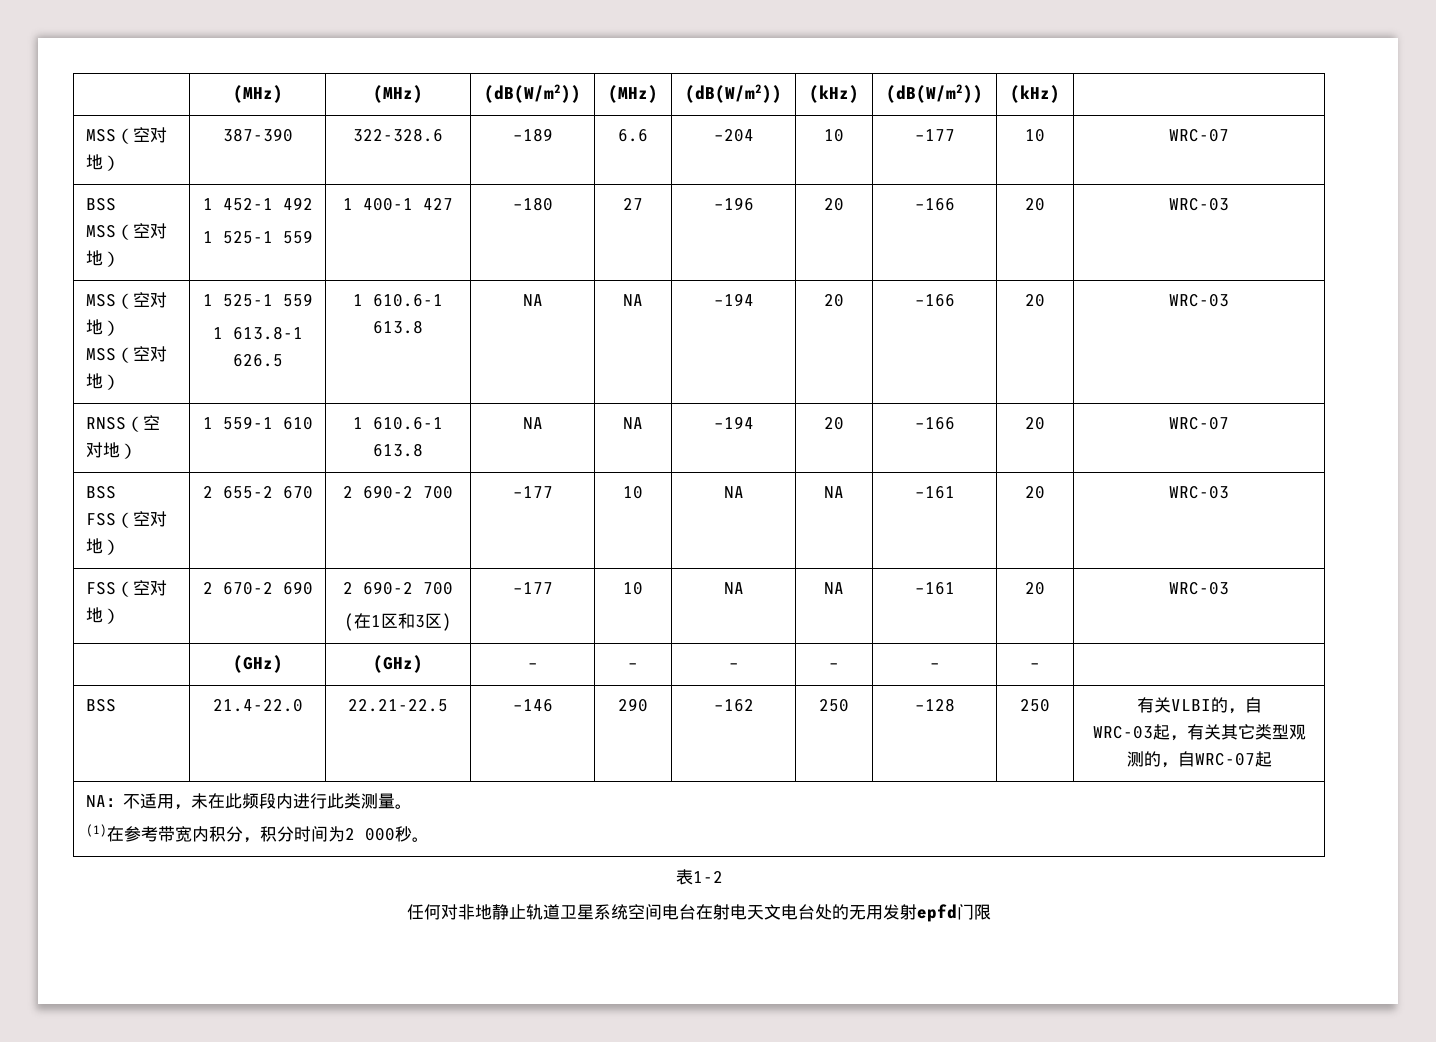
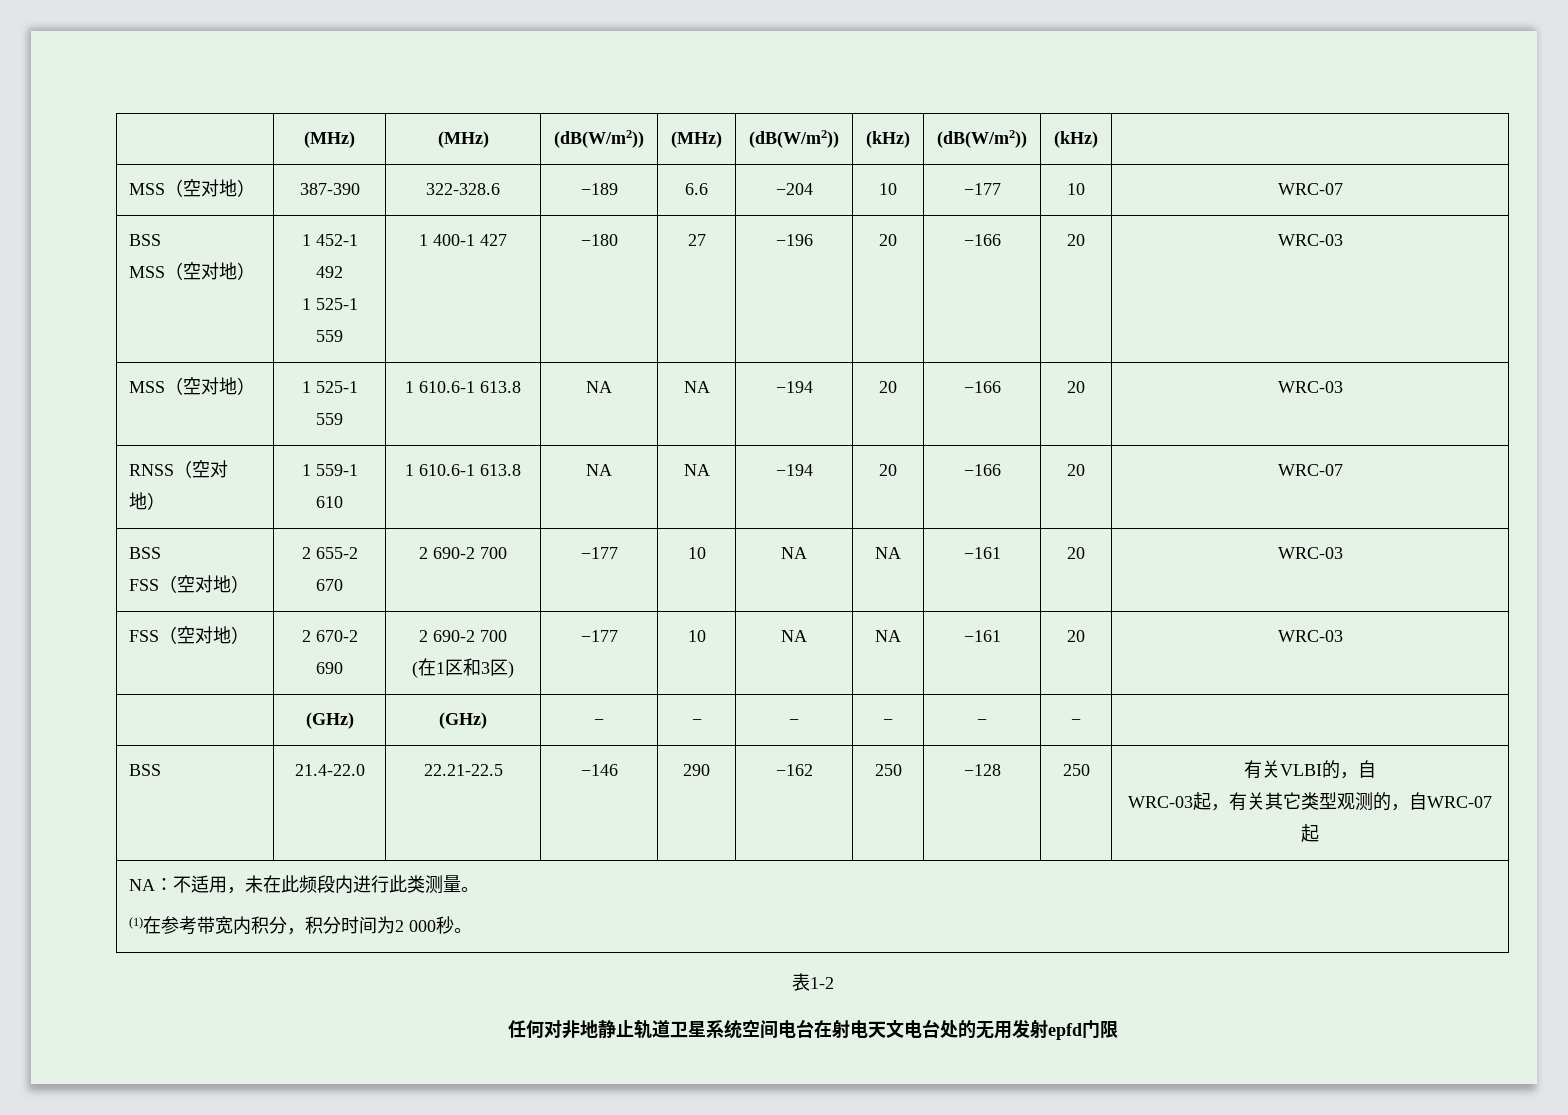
  MSS（空对地） | 387-390 | 322-328.6 | −189 | 6.6 | −204 | 10 | −177 | 10 | WRC-07
  BSS
  MSS（空对地） | 1 452-1 492
  1 525-1 559 | 1 400-1 427 | −180 | 27 | −196 | 20 | −166 | 20 | WRC-03
- MSS（空对地）
- MSS（空对地） | 1 525-1 559
- 1 613.8-1 626.5 | 1 610.6-1 613.8 | NA | NA | −194 | 20 | −166 | 20 | WRC-03
+ MSS（空对地） | 1 525-1 559 | 1 610.6-1 613.8 | NA | NA | −194 | 20 | −166 | 20 | WRC-03

